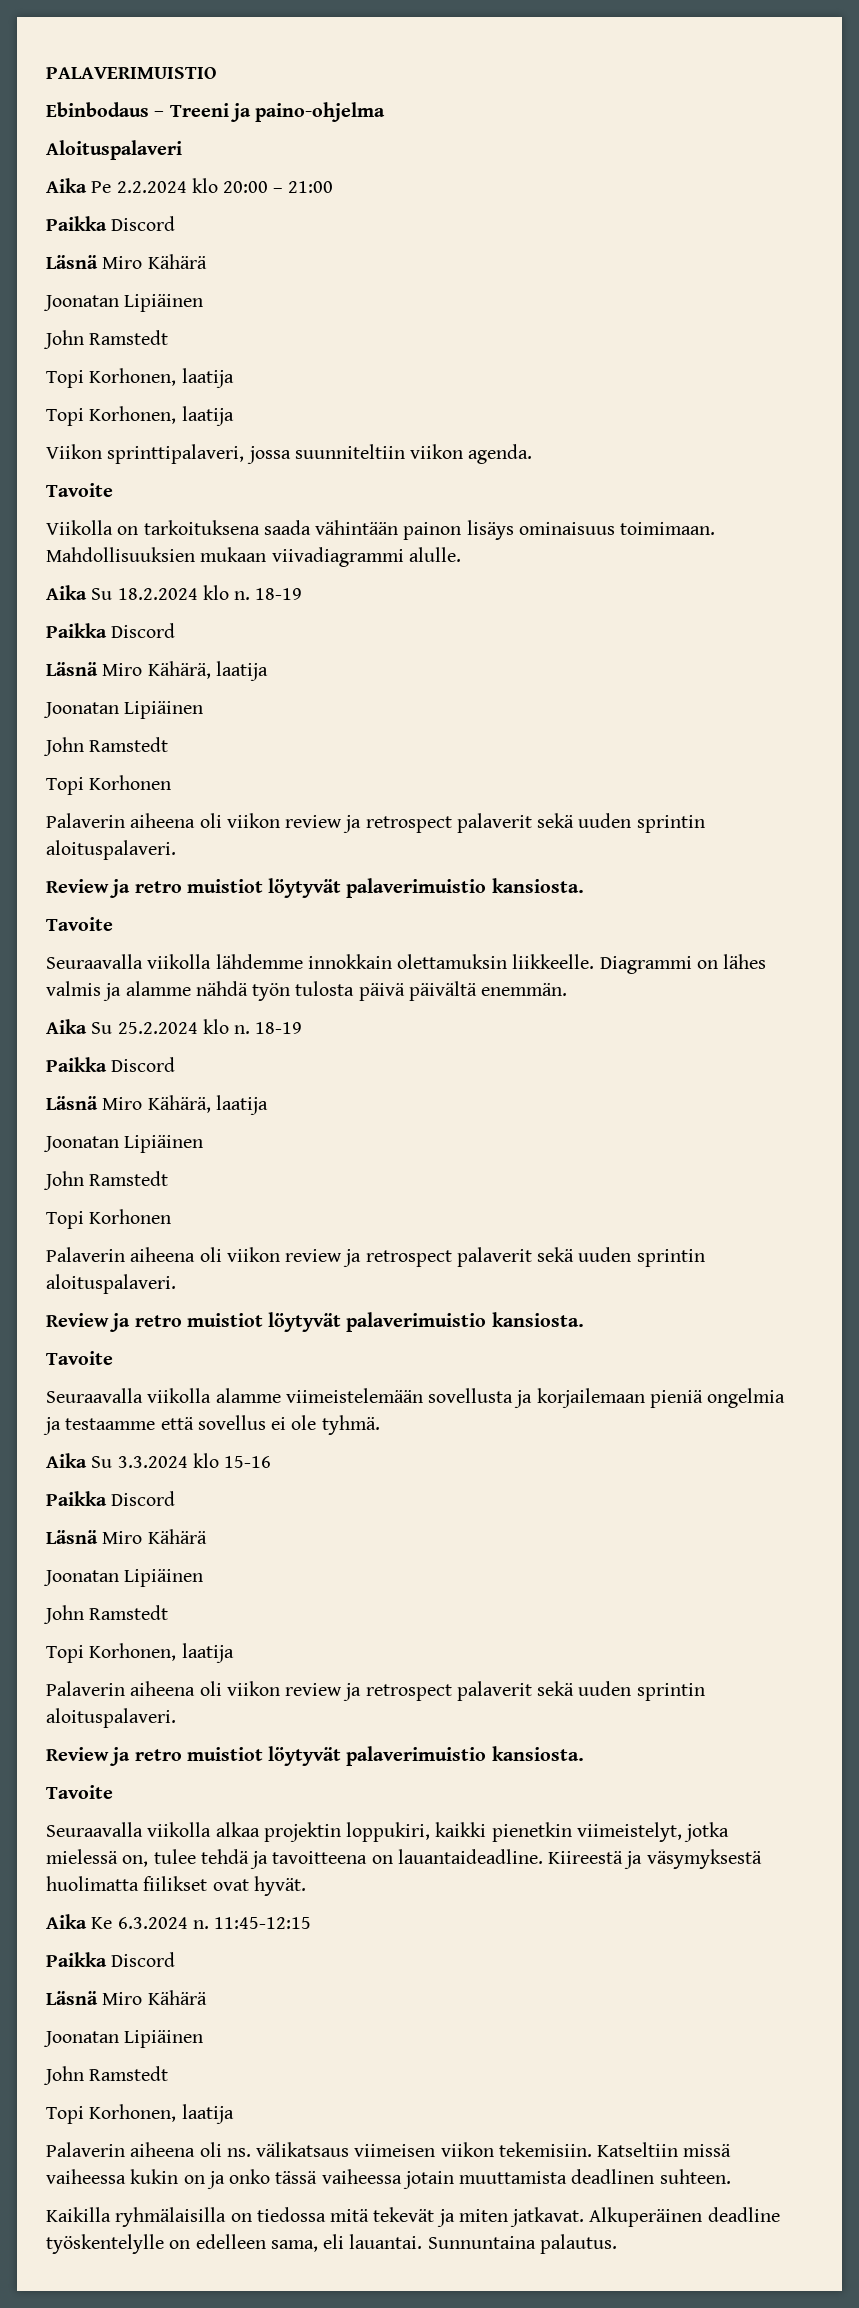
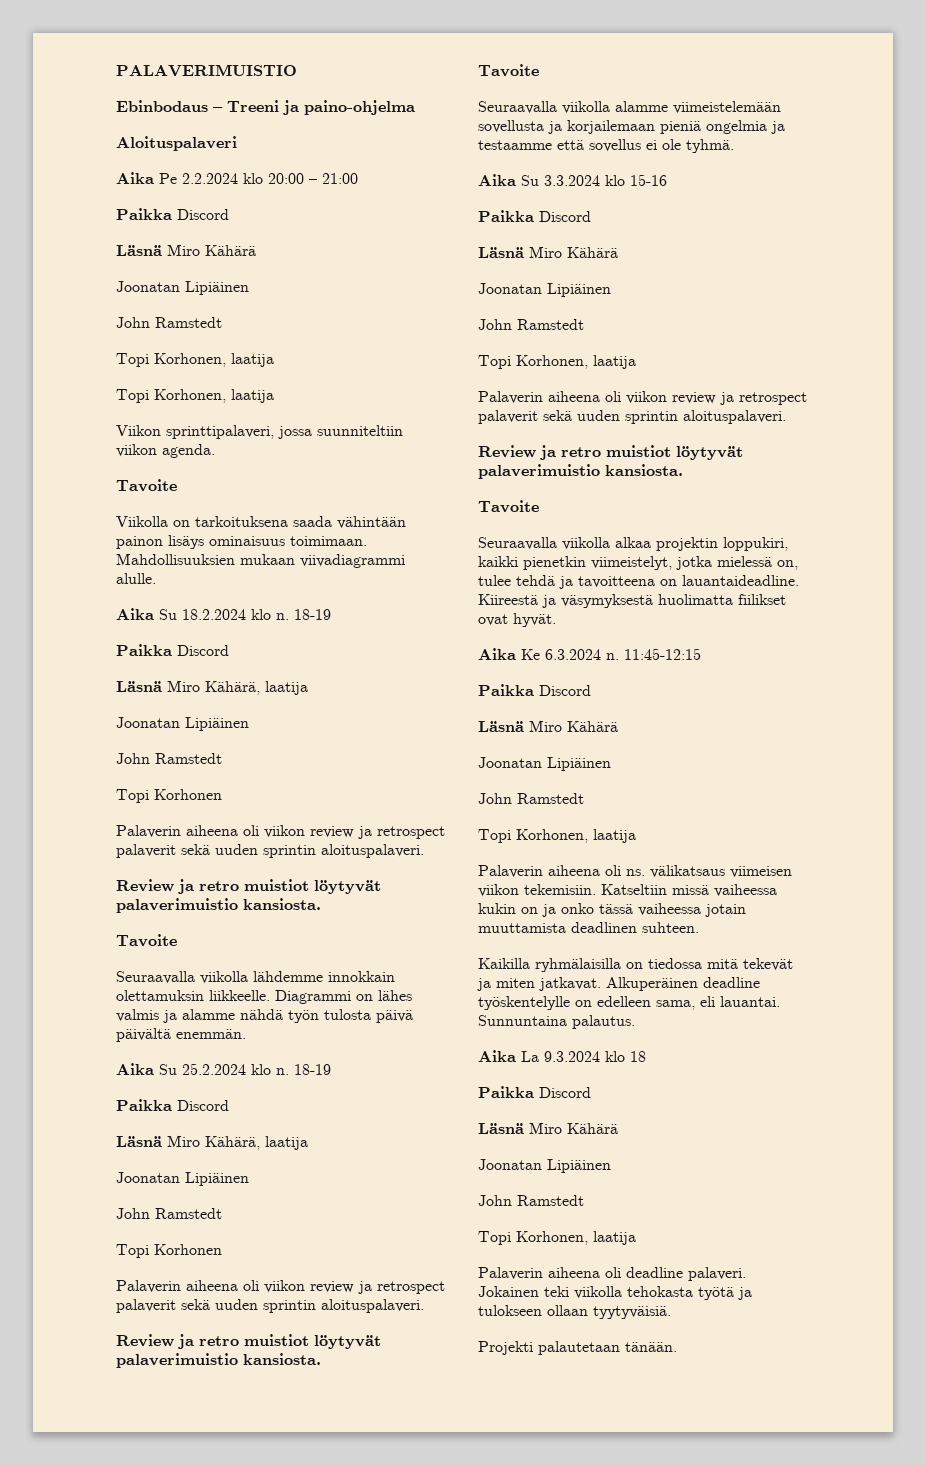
+ Aika La 9.3.2024 klo 18
+ Paikka Discord
+ Läsnä Miro Kähärä
+ Joonatan Lipiäinen
+ John Ramstedt
+ Topi Korhonen, laatija
+ Palaverin aiheena oli deadline palaveri. Jokainen teki viikolla tehokasta työtä ja tulokseen ollaan tyytyväisiä.
+ Projekti palautetaan tänään.

